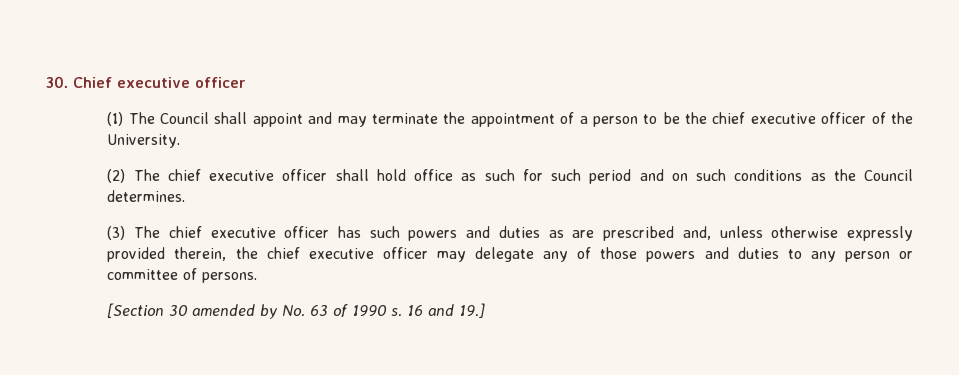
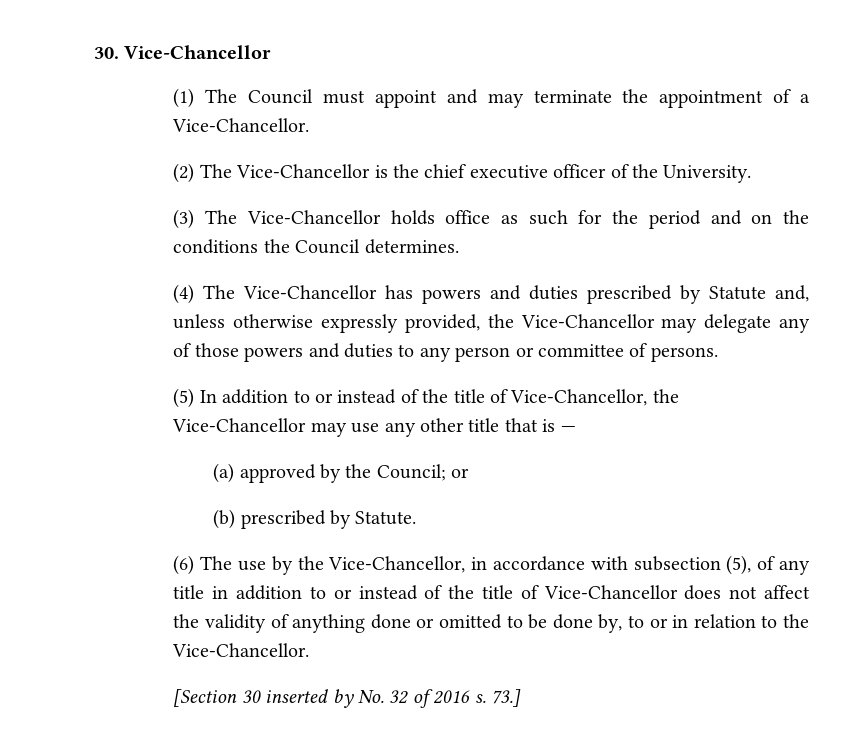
- 30. Chief executive officer
+ 30. Vice-Chancellor
- (1) The Council shall appoint and may terminate the appointment of a person to be the chief executive officer of the University.
+ (1) The Council must appoint and may terminate the appointment of a Vice-Chancellor.
+ (2) The Vice-Chancellor is the chief executive officer of the University.
- (2) The chief executive officer shall hold office as such for such period and on such conditions as the Council determines.
+ (3) The Vice-Chancellor holds office as such for the period and on the conditions the Council determines.
- (3) The chief executive officer has such powers and duties as are prescribed and, unless otherwise expressly provided therein, the chief executive officer may delegate any of those powers and duties to any person or committee of persons.
+ (4) The Vice-Chancellor has powers and duties prescribed by Statute and, unless otherwise expressly provided, the Vice-Chancellor may delegate any of those powers and duties to any person or committee of persons.
+ (5) In addition to or instead of the title of Vice-Chancellor, the Vice-Chancellor may use any other title that is —
+ (a) approved by the Council; or
+ (b) prescribed by Statute.
+ (6) The use by the Vice-Chancellor, in accordance with subsection (5), of any title in addition to or instead of the title of Vice-Chancellor does not affect the validity of anything done or omitted to be done by, to or in relation to the Vice-Chancellor.
- [Section 30 amended by No. 63 of 1990 s. 16 and 19.]
+ [Section 30 inserted by No. 32 of 2016 s. 73.]

